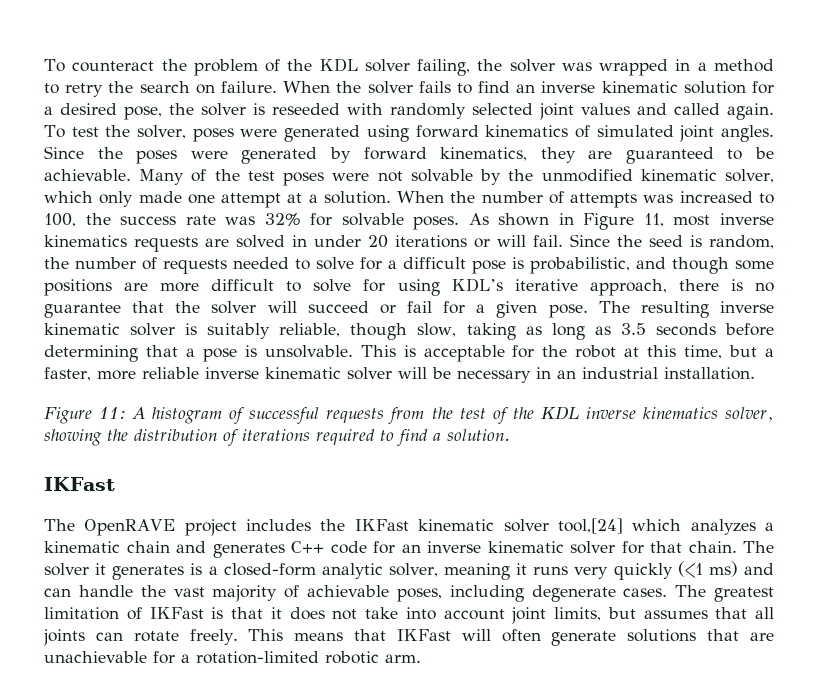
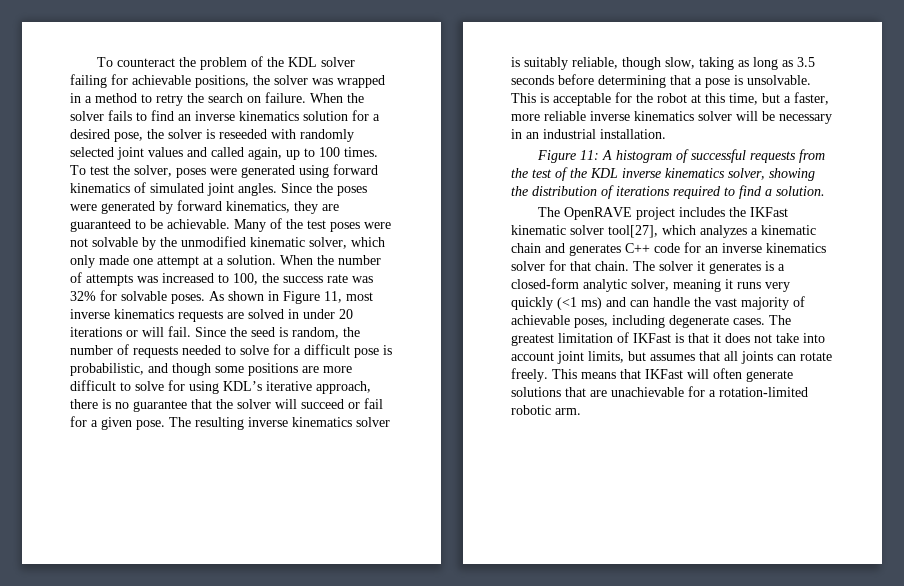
- To counteract the problem of the KDL solver failing, the solver was wrapped in a method to retry the search on failure.
+ To counteract the problem of the KDL solver failing for achievable positions, the solver was wrapped in a method to retry the search on failure.
- When the solver fails to find an inverse kinematic solution for a desired pose, the solver is reseeded with randomly selected joint values and called again.
+ When the solver fails to find an inverse kinematics solution for a desired pose, the solver is reseeded with randomly selected joint values and called again, up to 100 times.
- The resulting inverse kinematic solver is suitably reliable, though slow, taking as long as 3.5 seconds before determining that a pose is unsolvable.
+ The resulting inverse kinematics solver is suitably reliable, though slow, taking as long as 3.5 seconds before determining that a pose is unsolvable.
- This is acceptable for the robot at this time, but a faster, more reliable inverse kinematic solver will be necessary in an industrial installation.
+ This is acceptable for the robot at this time, but a faster, more reliable inverse kinematics solver will be necessary in an industrial installation.
  Figure 11: A histogram of successful requests from the test of the KDL inverse kinematics solver, showing the distribution of iterations required to find a solution.
- IKFast
- The OpenRAVE project includes the IKFast kinematic solver tool,[24] which analyzes a kinematic chain and generates C++ code for an inverse kinematic solver for that chain.
+ The OpenRAVE project includes the IKFast kinematic solver tool[27], which analyzes a kinematic chain and generates C++ code for an inverse kinematics solver for that chain.

